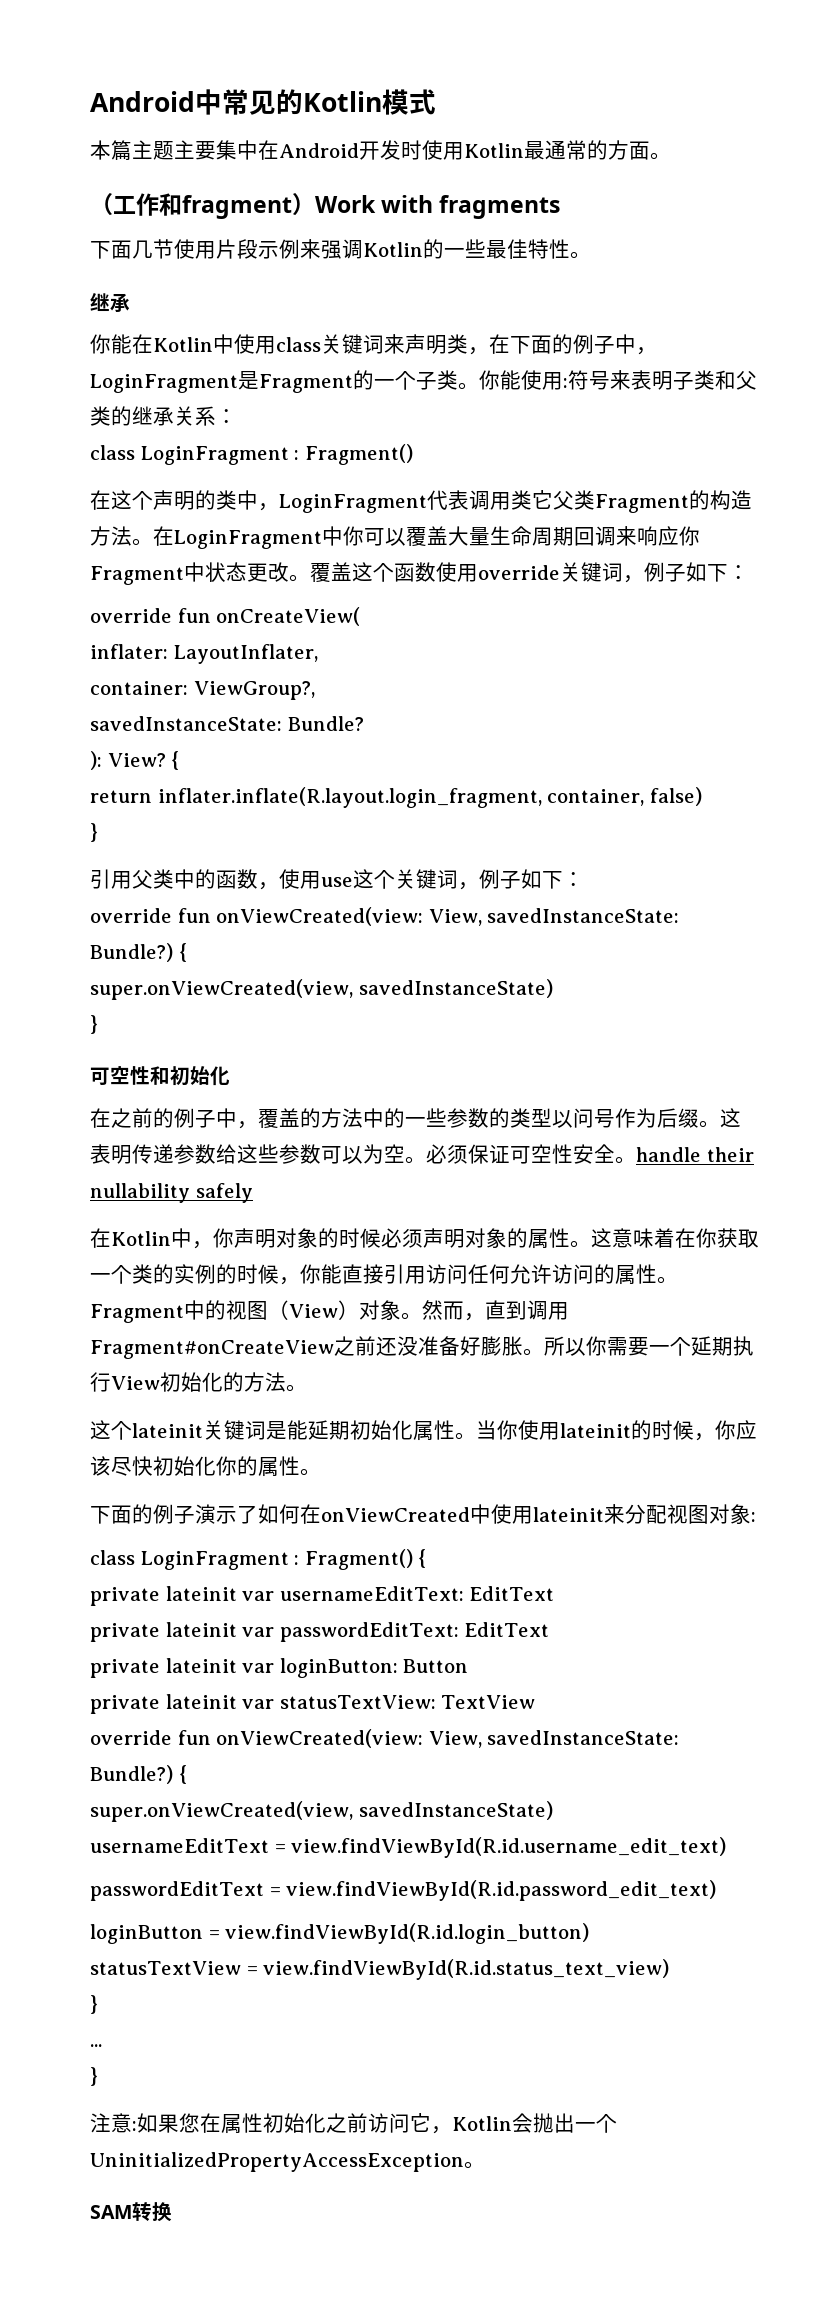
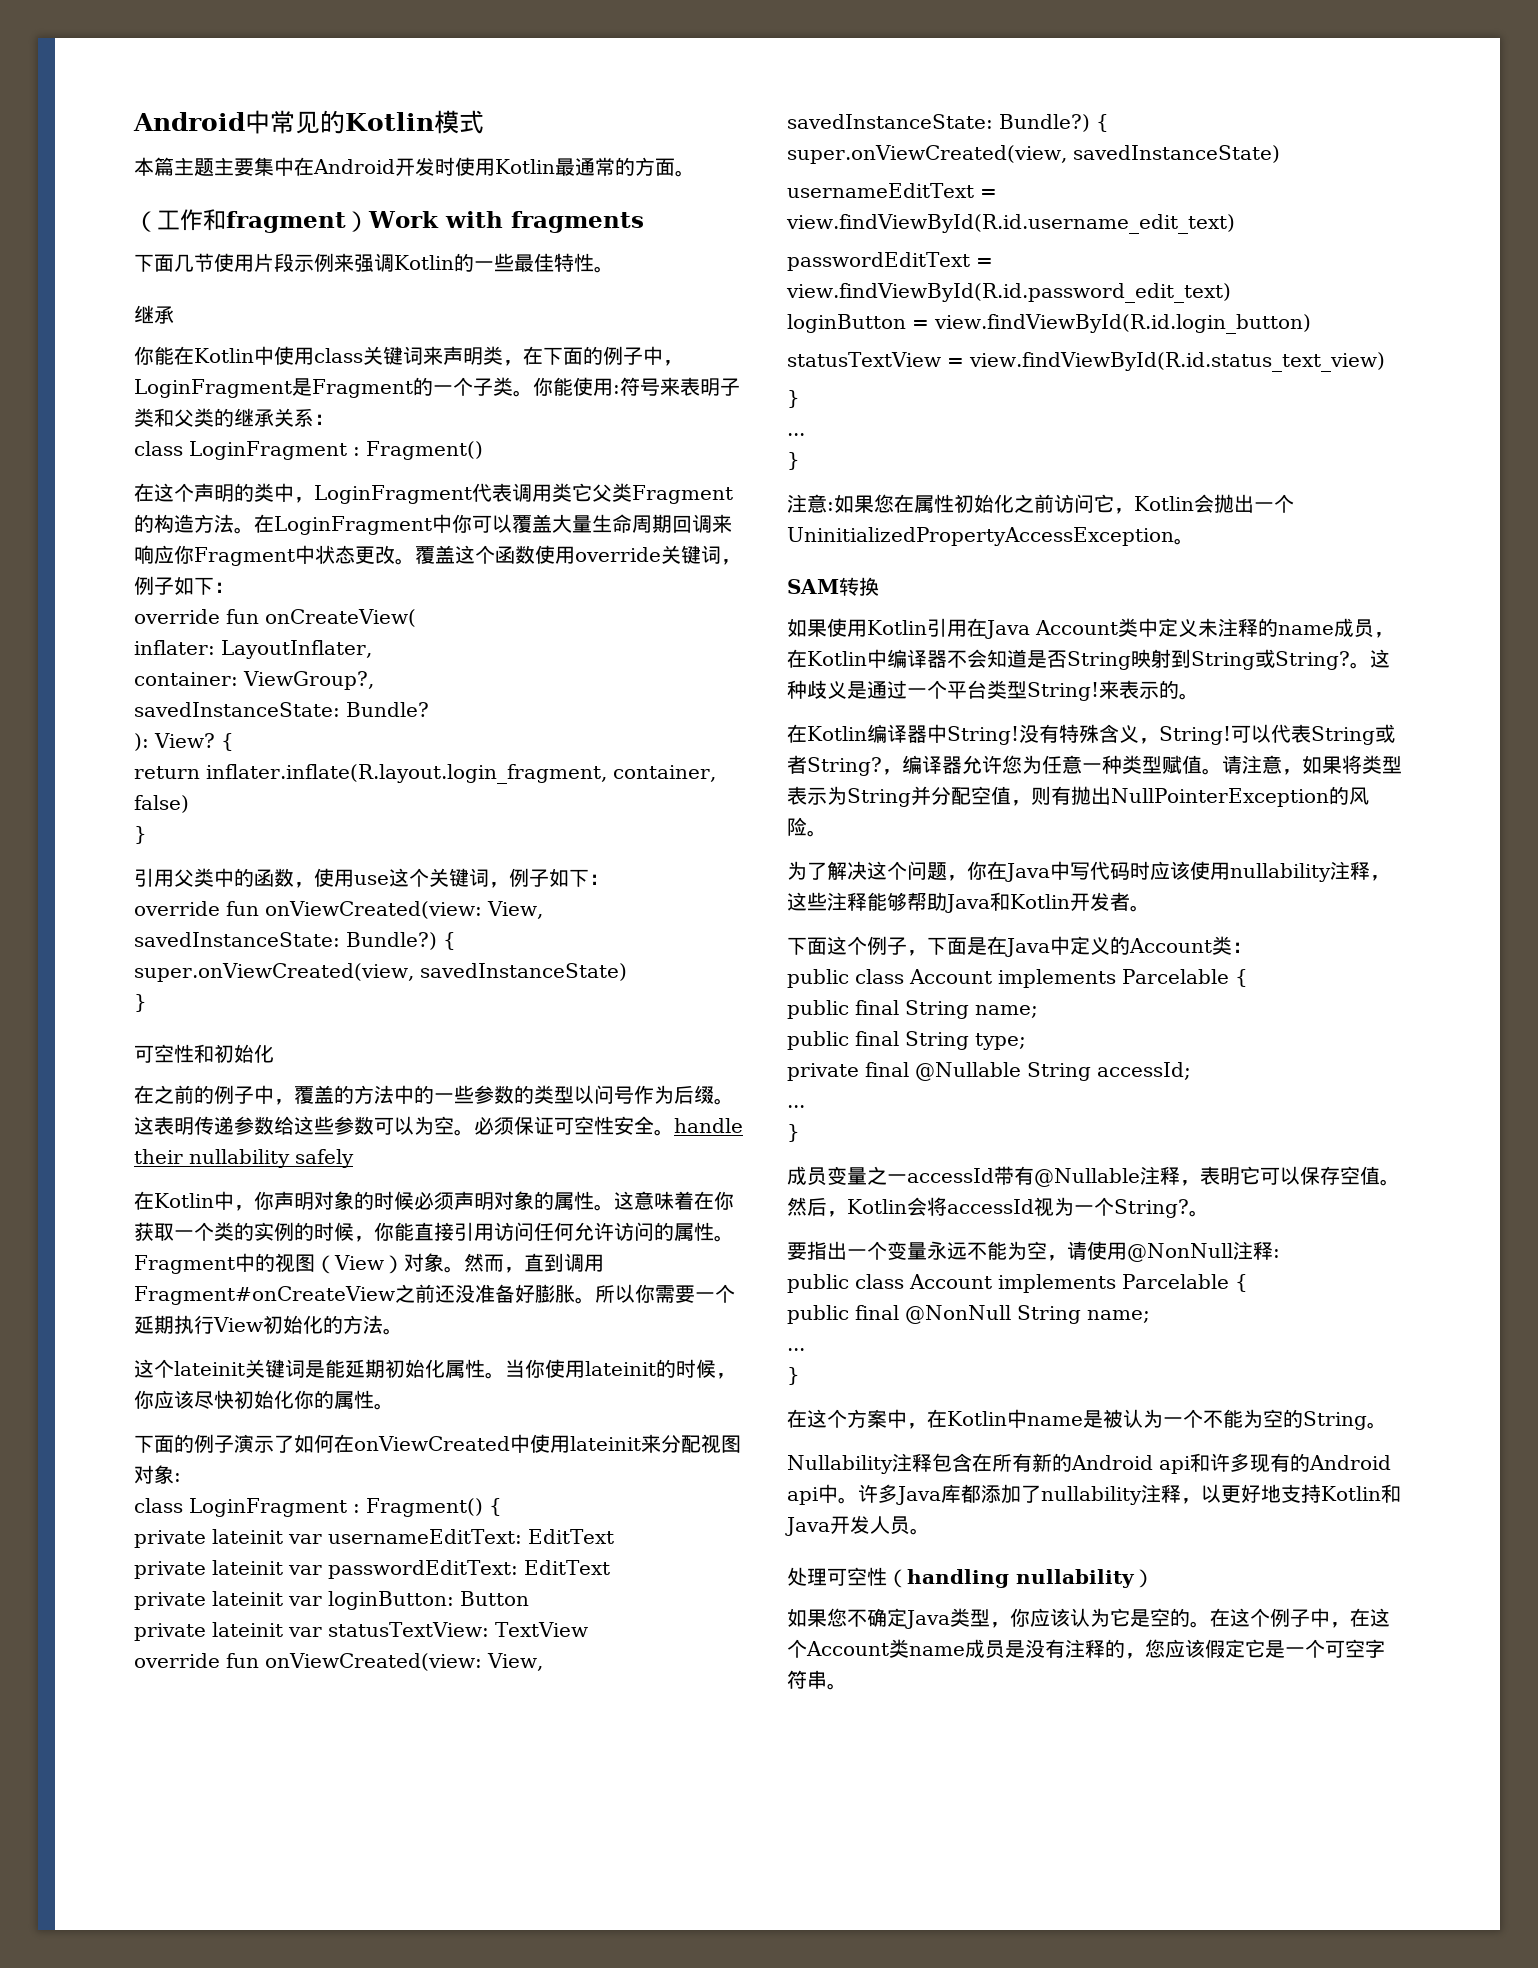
+ 如果使用Kotlin引用在Java Account类中定义未注释的name成员，在Kotlin中编译器不会知道是否String映射到String或String?。这种歧义是通过一个平台类型String!来表示的。
+ 在Kotlin编译器中String!没有特殊含义，String!可以代表String或者String?，编译器允许您为任意一种类型赋值。请注意，如果将类型表示为String并分配空值，则有抛出NullPointerException的风险。
+ 为了解决这个问题，你在Java中写代码时应该使用nullability注释，这些注释能够帮助Java和Kotlin开发者。
+ 下面这个例子，下面是在Java中定义的Account类：
+ public class Account implements Parcelable {
+ public final String name;
+ public final String type;
+ private final @Nullable String accessId;
+ ...
+ }
+ 成员变量之一accessId带有@Nullable注释，表明它可以保存空值。然后，Kotlin会将accessId视为一个String?。
+ 要指出一个变量永远不能为空，请使用@NonNull注释:
+ public class Account implements Parcelable {
+ public final @NonNull String name;
+ ...
+ }
+ 在这个方案中，在Kotlin中name是被认为一个不能为空的String。
+ Nullability注释包含在所有新的Android api和许多现有的Android api中。许多Java库都添加了nullability注释，以更好地支持Kotlin和Java开发人员。
+ 处理可空性（handling nullability）
+ 如果您不确定Java类型，你应该认为它是空的。在这个例子中，在这个Account类name成员是没有注释的，您应该假定它是一个可空字符串。

